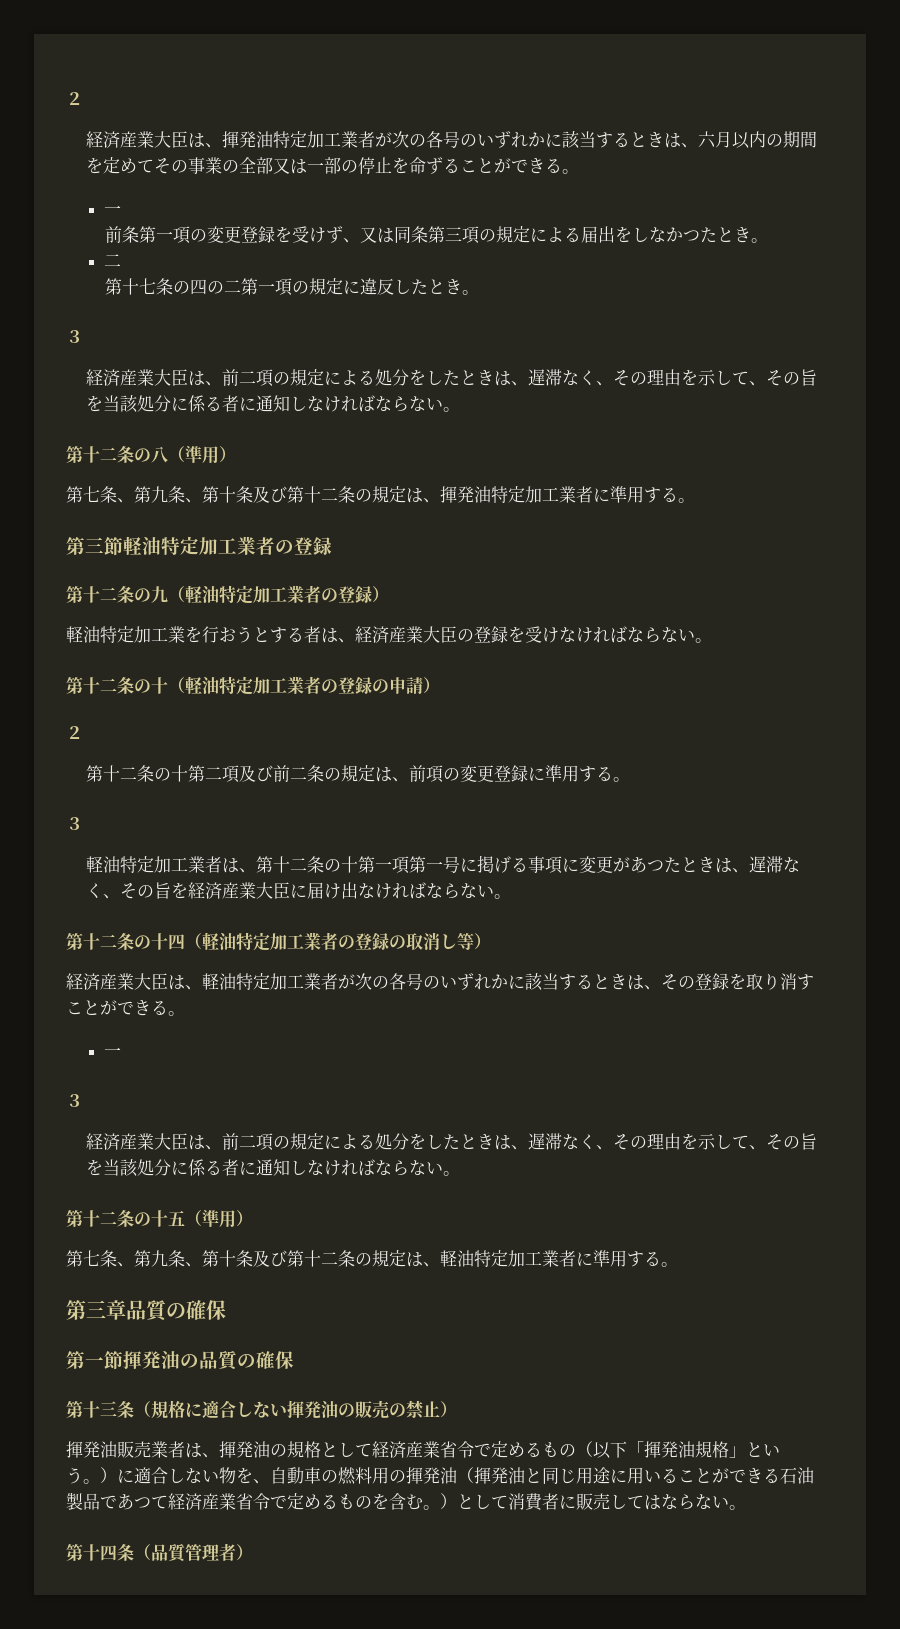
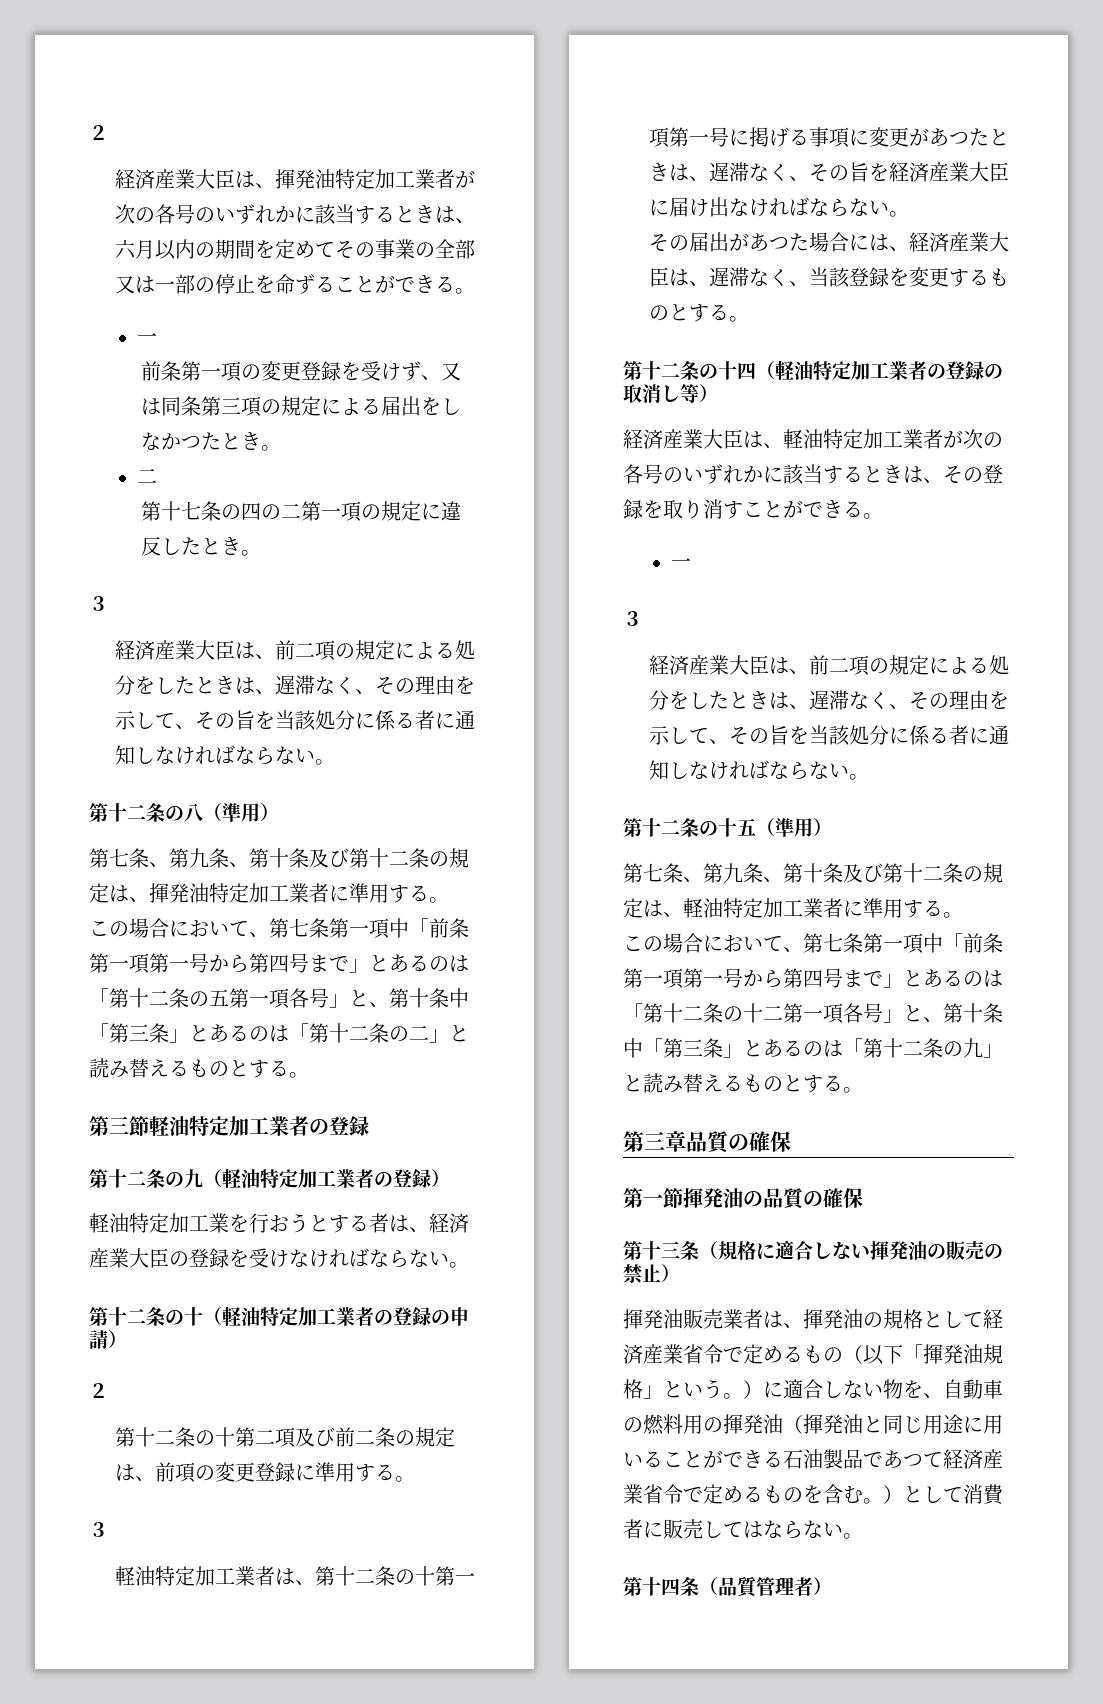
+ この場合において、第七条第一項中「前条第一項第一号から第四号まで」とあるのは「第十二条の五第一項各号」と、第十条中「第三条」とあるのは「第十二条の二」と読み替えるものとする。
+ その届出があつた場合には、経済産業大臣は、遅滞なく、当該登録を変更するものとする。
+ この場合において、第七条第一項中「前条第一項第一号から第四号まで」とあるのは「第十二条の十二第一項各号」と、第十条中「第三条」とあるのは「第十二条の九」と読み替えるものとする。

